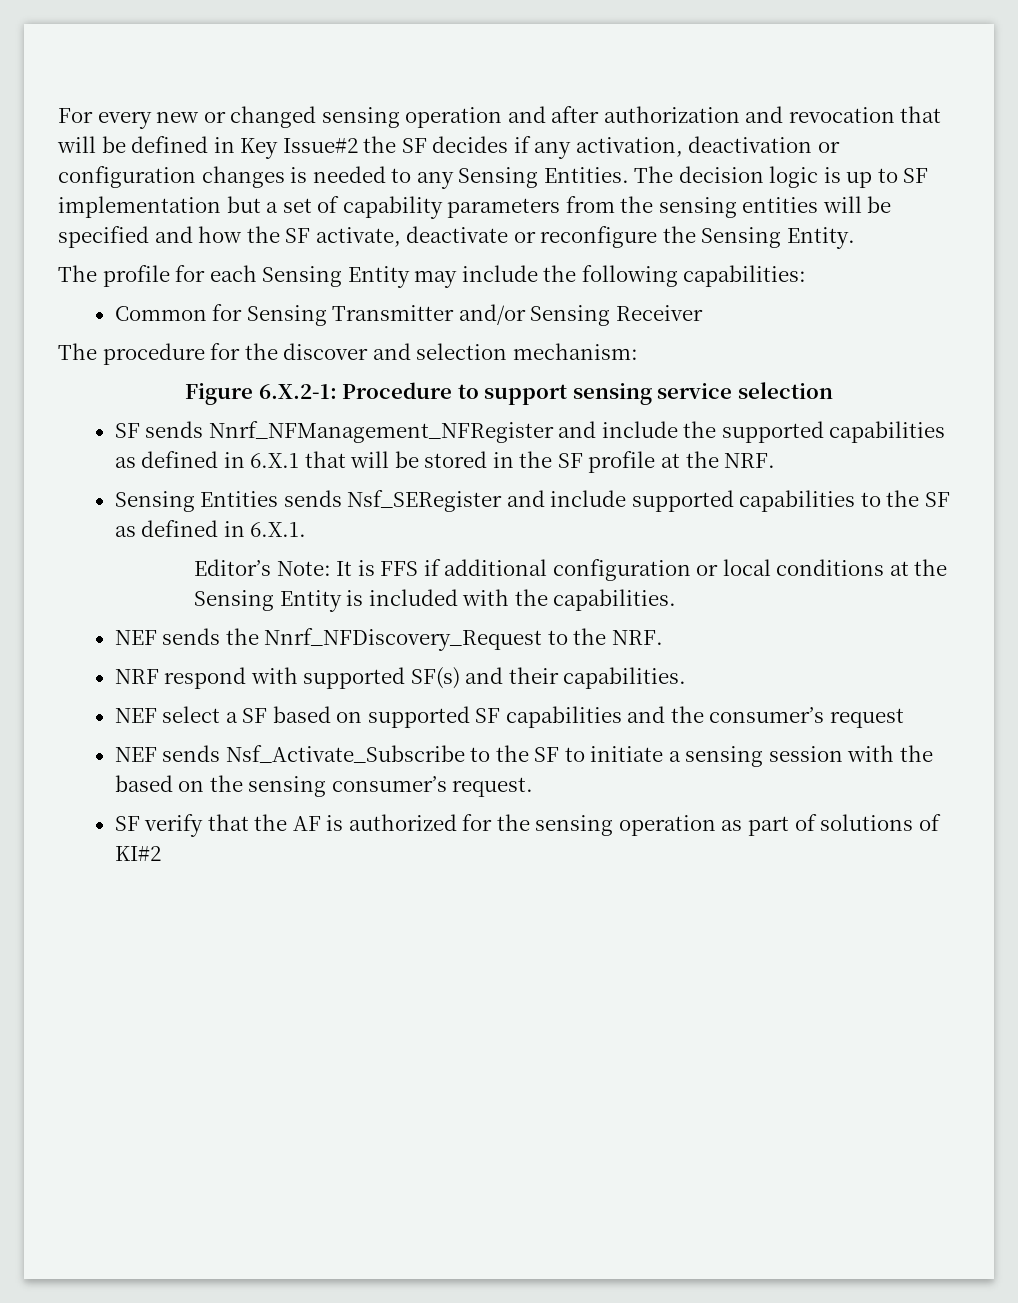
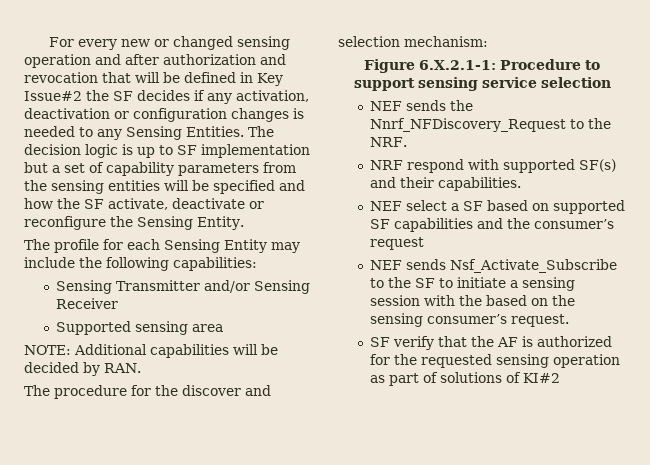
- Common for Sensing Transmitter and/or Sensing Receiver
+ Sensing Transmitter and/or Sensing Receiver
+ Supported sensing area
+ NOTE: Additional capabilities will be decided by RAN.
- Figure 6.X.2-1: Procedure to support sensing service selection
+ Figure 6.X.2.1-1: Procedure to support sensing service selection
- SF sends Nnrf_NFManagement_NFRegister and include the supported capabilities as defined in 6.X.1 that will be stored in the SF profile at the NRF.
- Sensing Entities sends Nsf_SERegister and include supported capabilities to the SF as defined in 6.X.1.
- Editor’s Note: It is FFS if additional configuration or local conditions at the Sensing Entity is included with the capabilities.
- SF verify that the AF is authorized for the sensing operation as part of solutions of KI#2
+ SF verify that the AF is authorized for the requested sensing operation as part of solutions of KI#2

